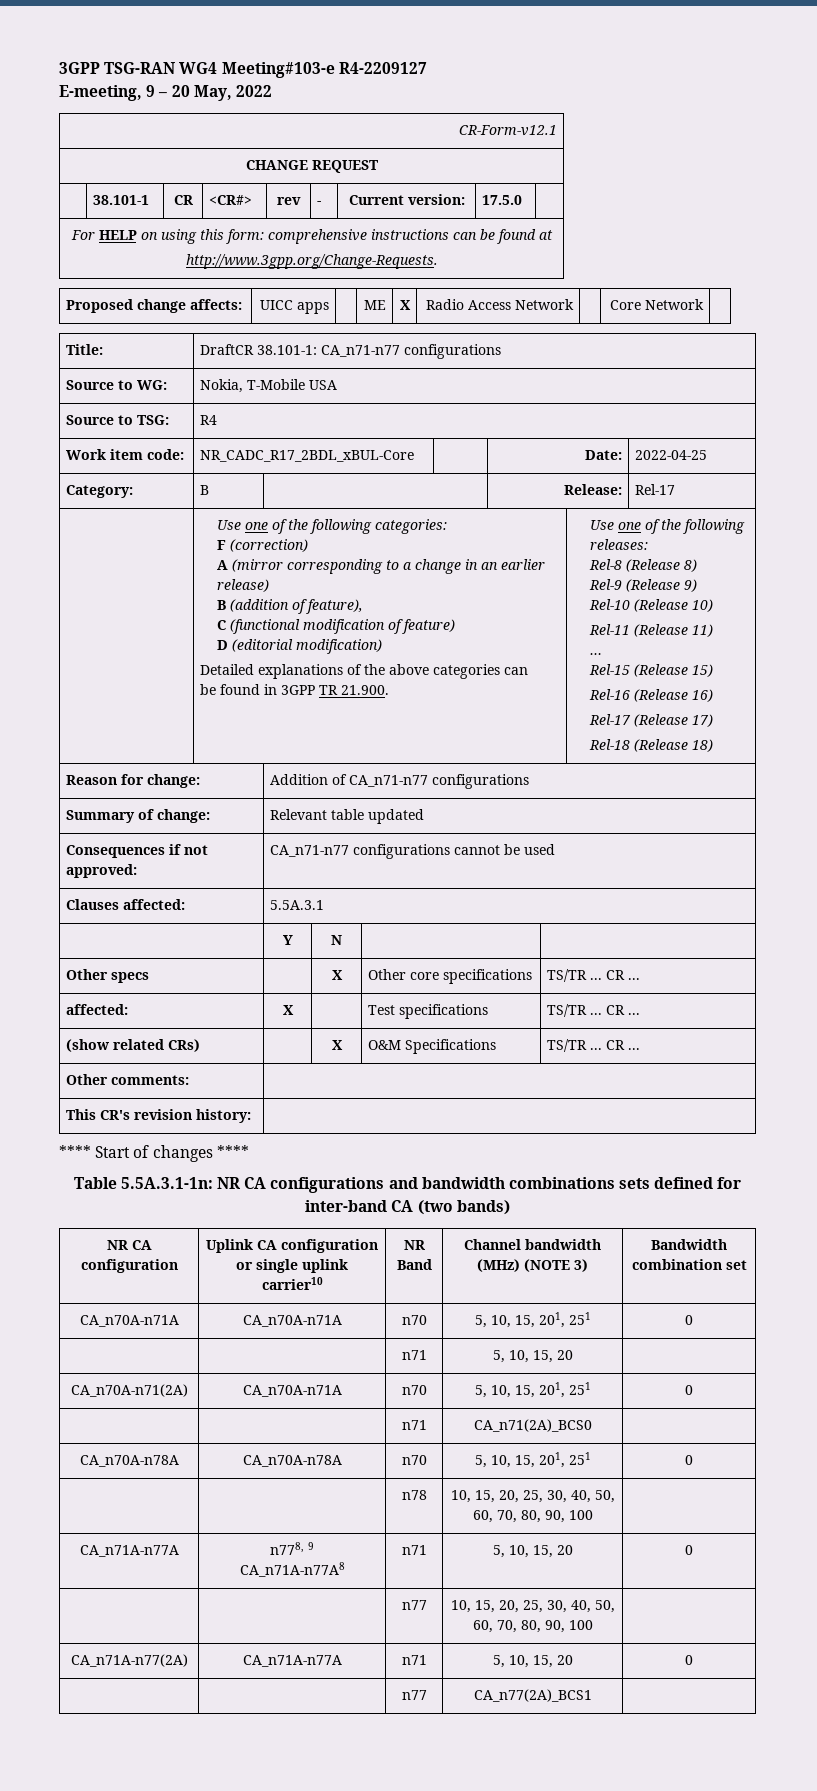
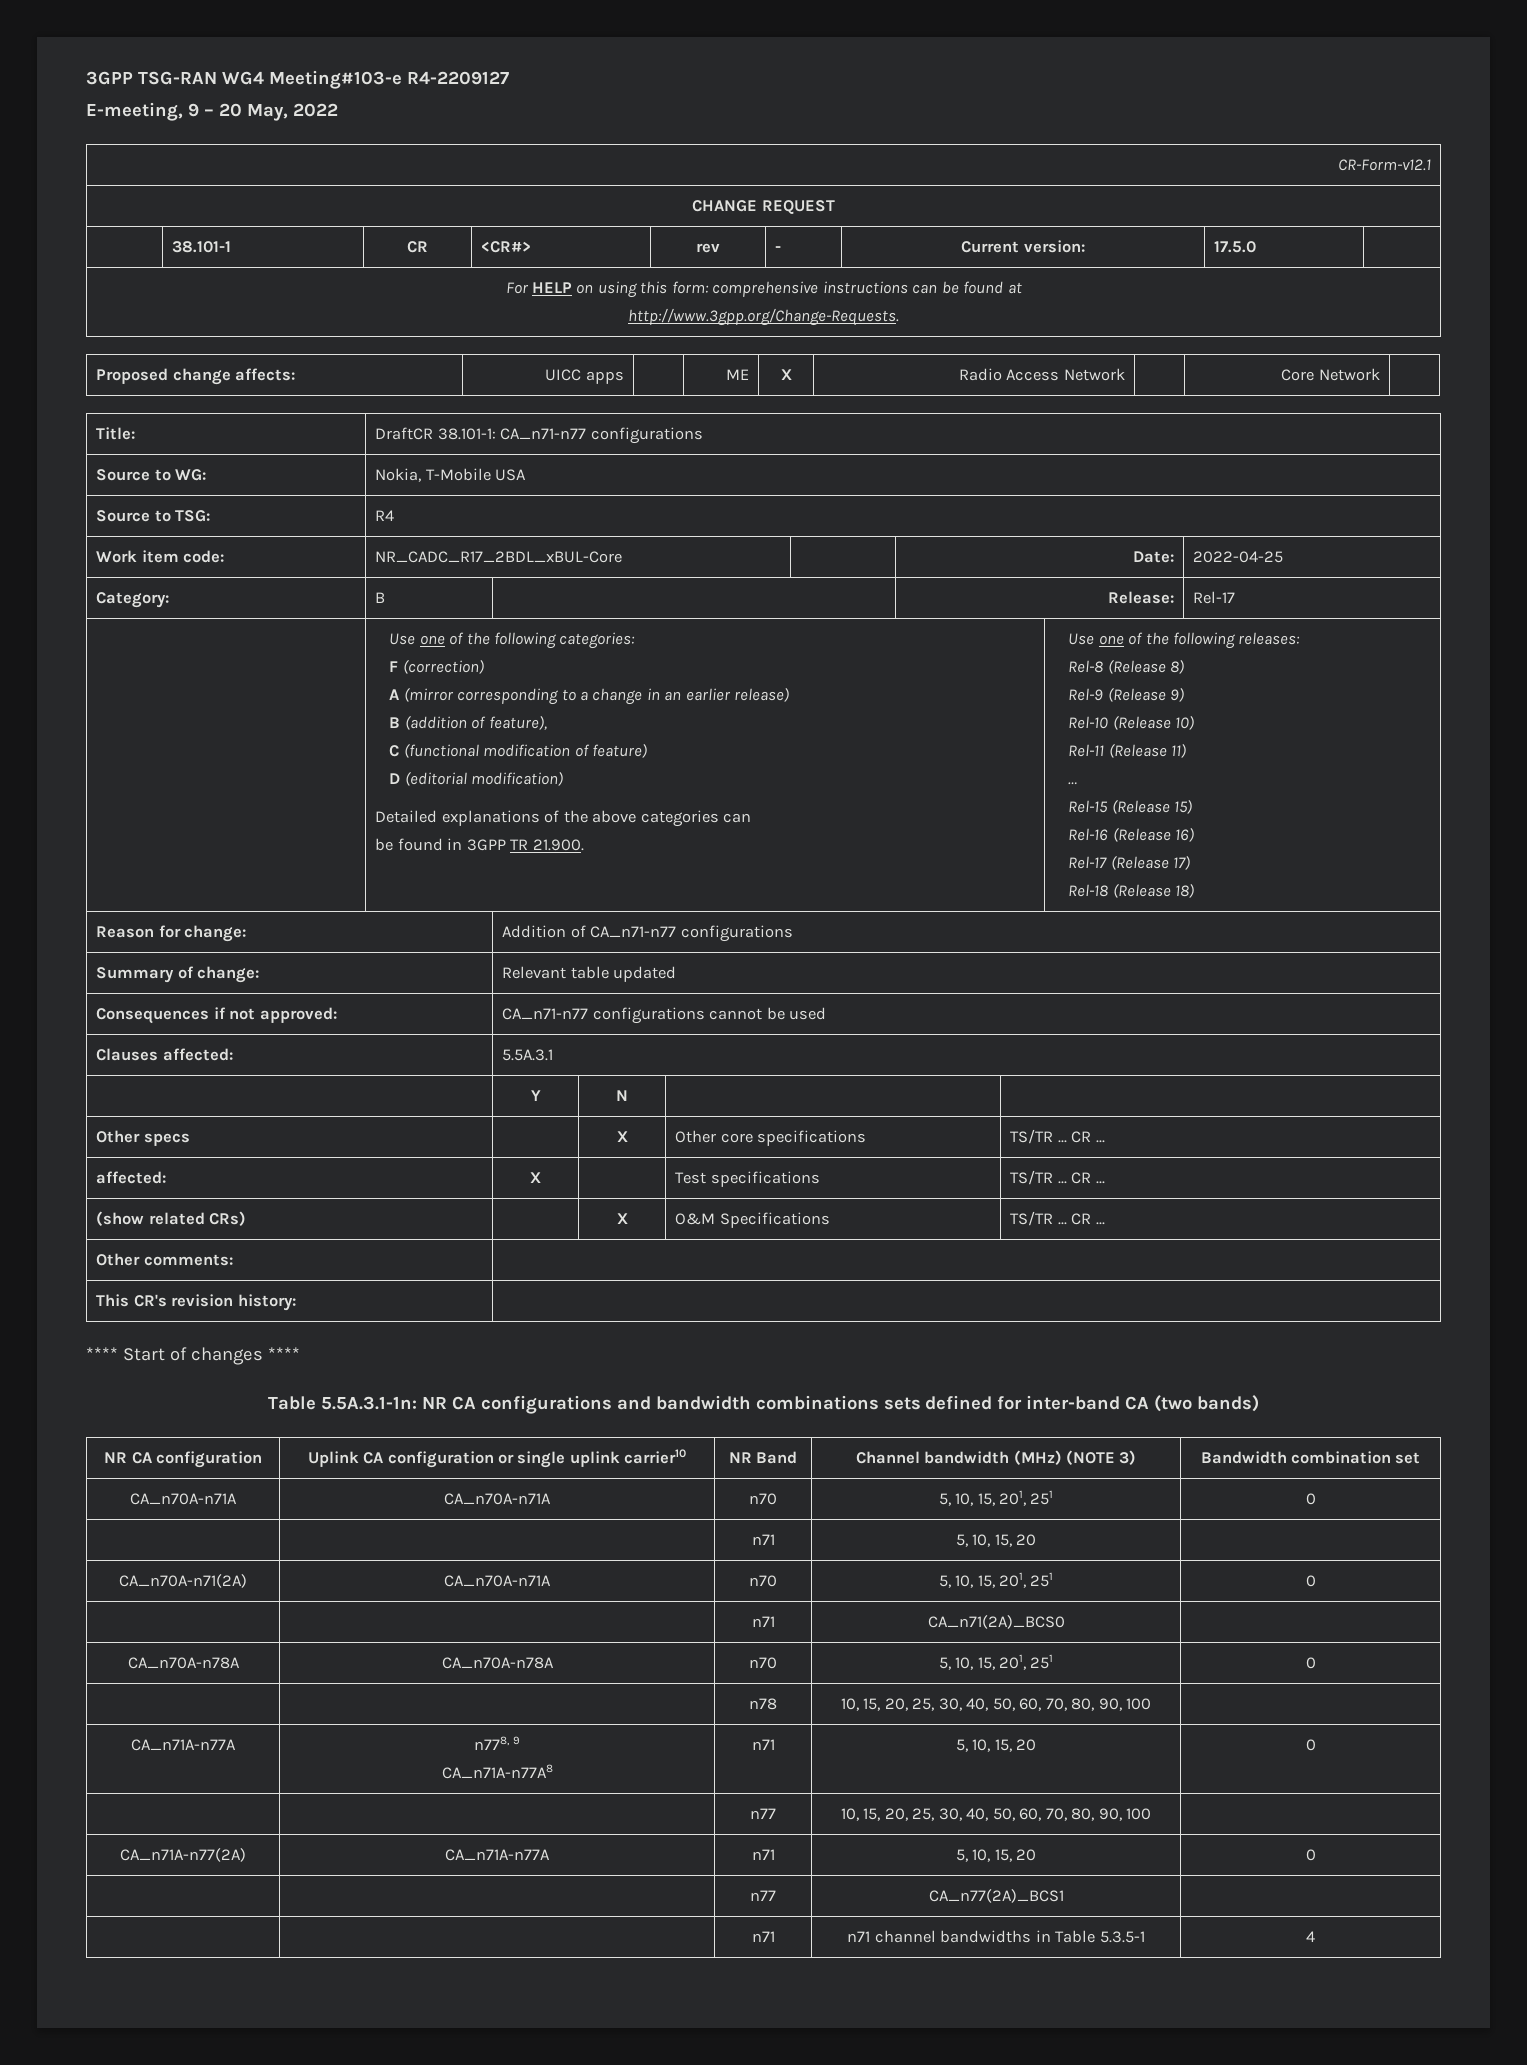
+ | | n71 | n71 channel bandwidths in Table 5.3.5-1 | 4

